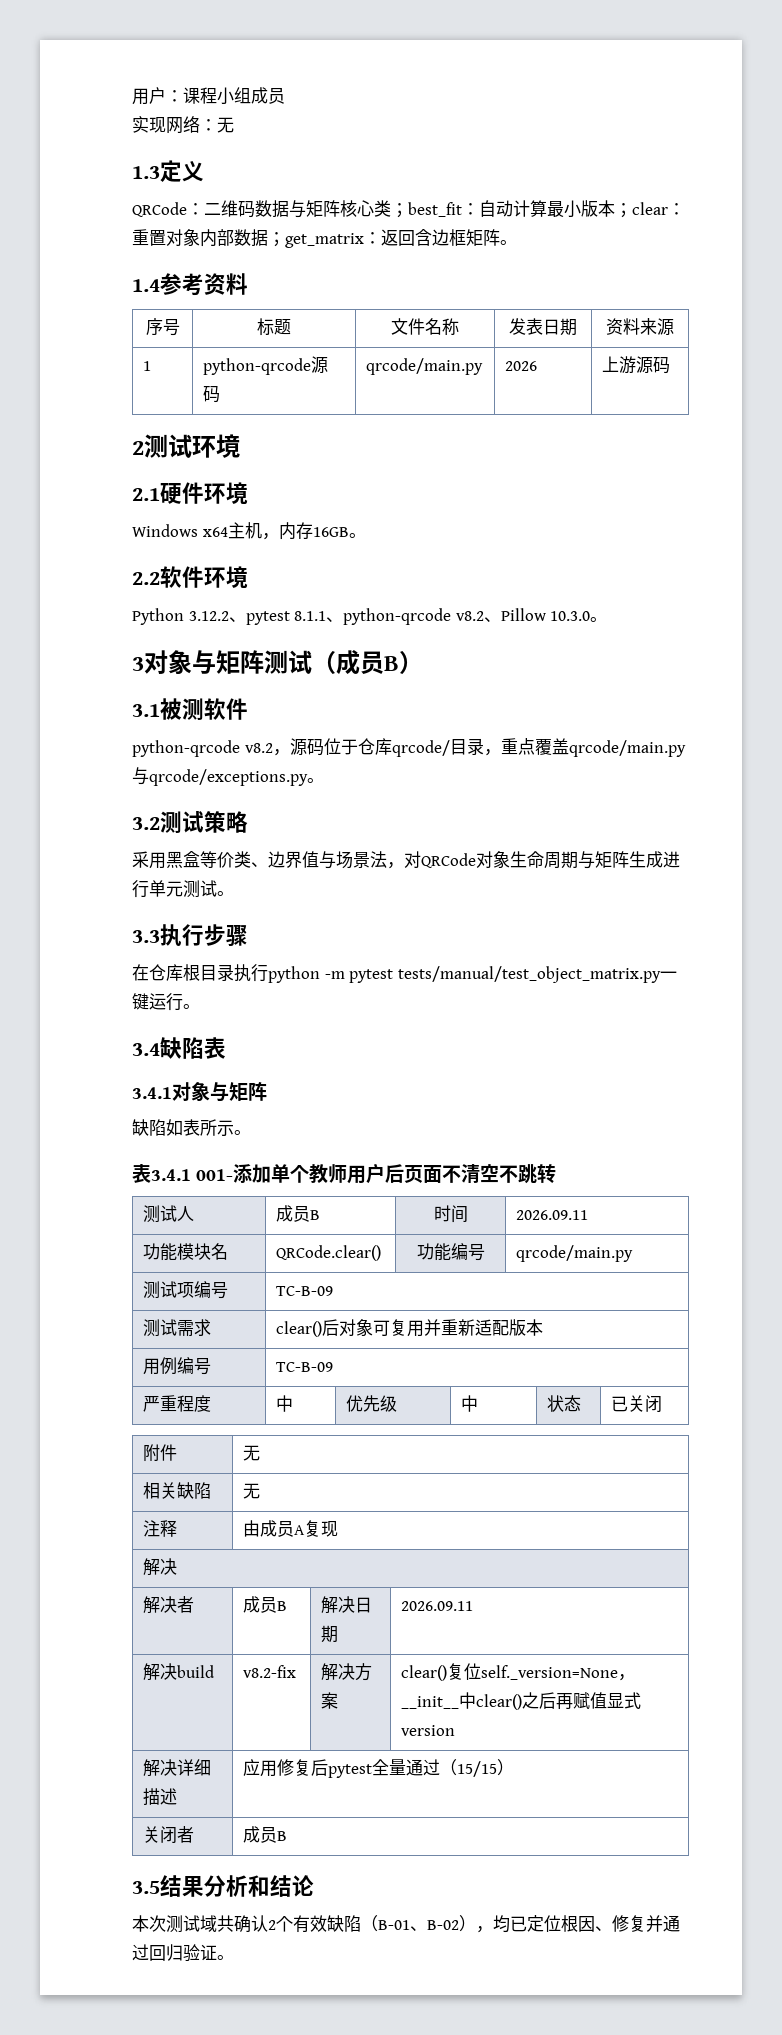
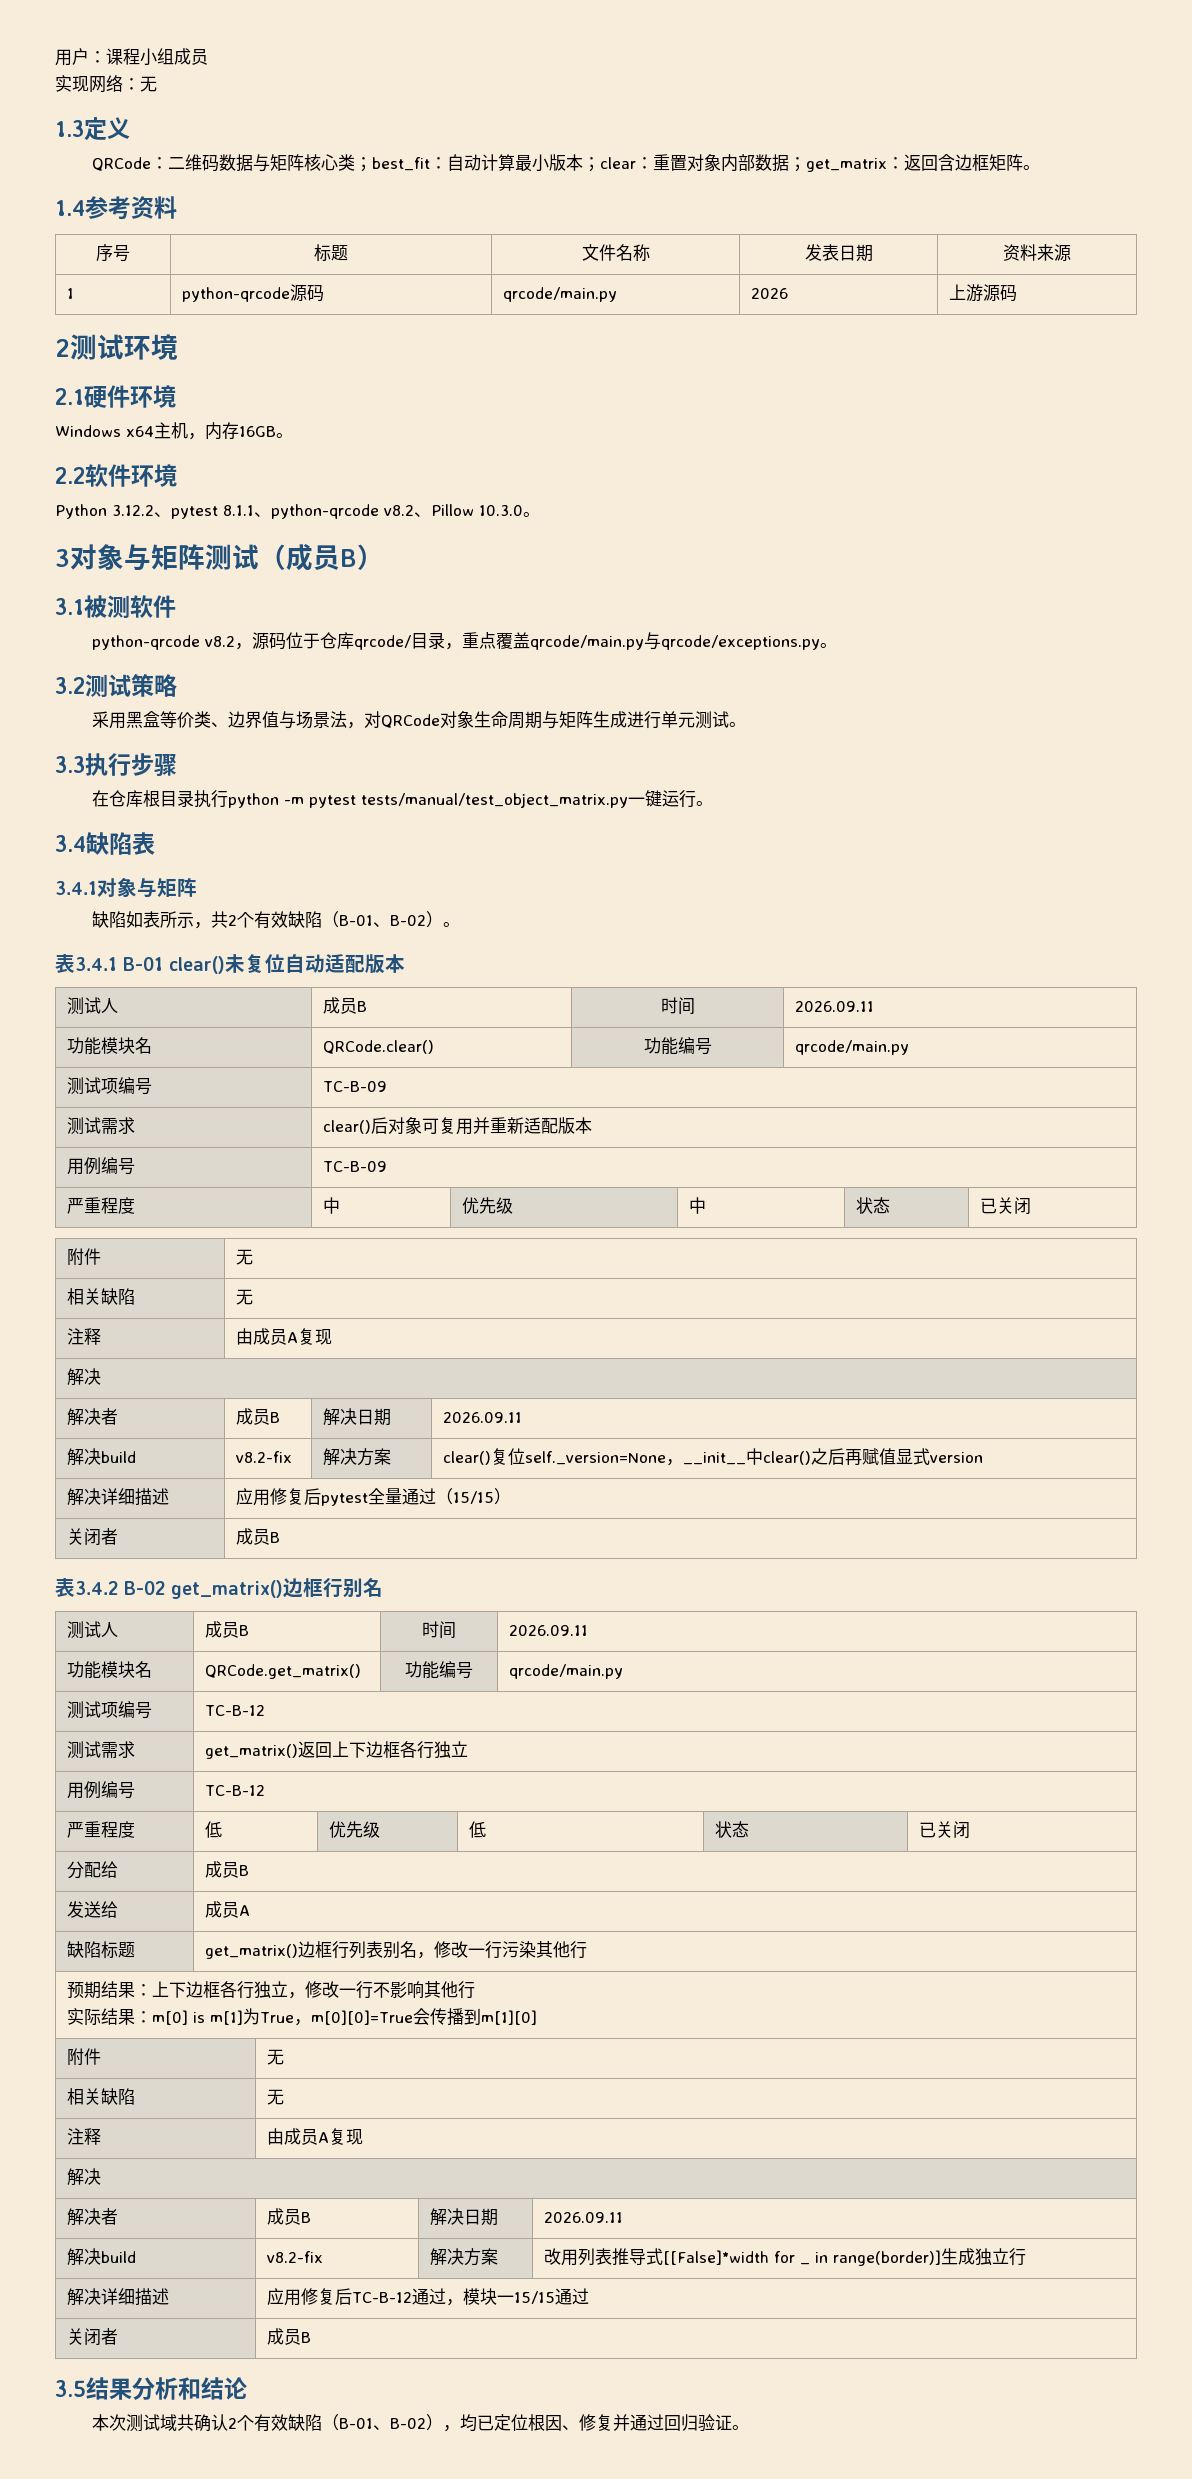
- 缺陷如表所示。
- 表3.4.1 001-添加单个教师用户后页面不清空不跳转
+ 缺陷如表所示，共2个有效缺陷（B-01、B-02）。
+ 表3.4.1 B-01 clear()未复位自动适配版本
+ 表3.4.2 B-02 get_matrix()边框行别名
+ 测试人 | 成员B | 时间 | 2026.09.11
+ 功能模块名 | QRCode.get_matrix() | 功能编号 | qrcode/main.py
+ 测试项编号 | TC-B-12
+ 测试需求 | get_matrix()返回上下边框各行独立
+ 用例编号 | TC-B-12
+ 严重程度 | 低 | 优先级 | 低 | 状态 | 已关闭
+ 分配给 | 成员B
+ 发送给 | 成员A
+ 缺陷标题 | get_matrix()边框行列表别名，修改一行污染其他行
+ 预期结果：上下边框各行独立，修改一行不影响其他行
+ 实际结果：m[0] is m[1]为True，m[0][0]=True会传播到m[1][0]
+ 附件 | 无
+ 相关缺陷 | 无
+ 注释 | 由成员A复现
+ 解决
+ 解决者 | 成员B | 解决日期 | 2026.09.11
+ 解决build | v8.2-fix | 解决方案 | 改用列表推导式[[False]*width for _ in range(border)]生成独立行
+ 解决详细描述 | 应用修复后TC-B-12通过，模块一15/15通过
+ 关闭者 | 成员B

